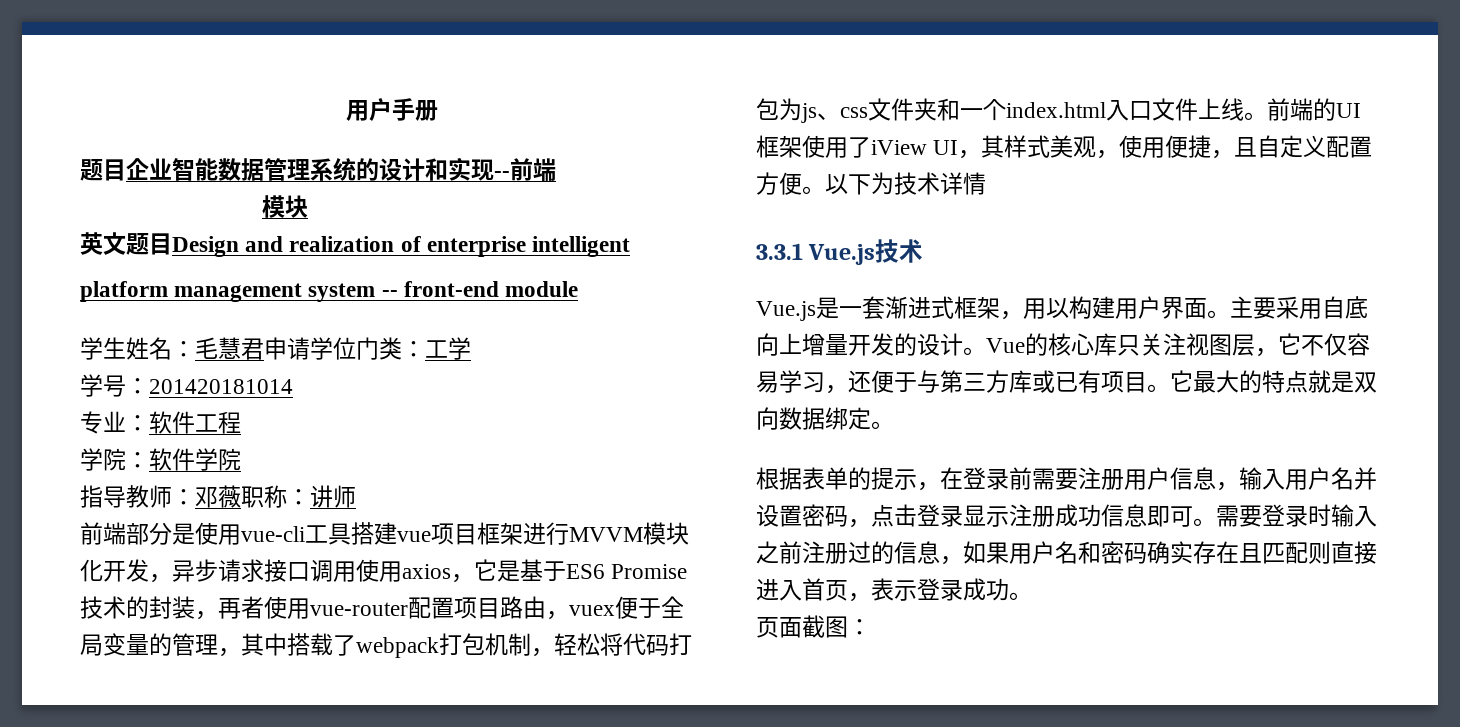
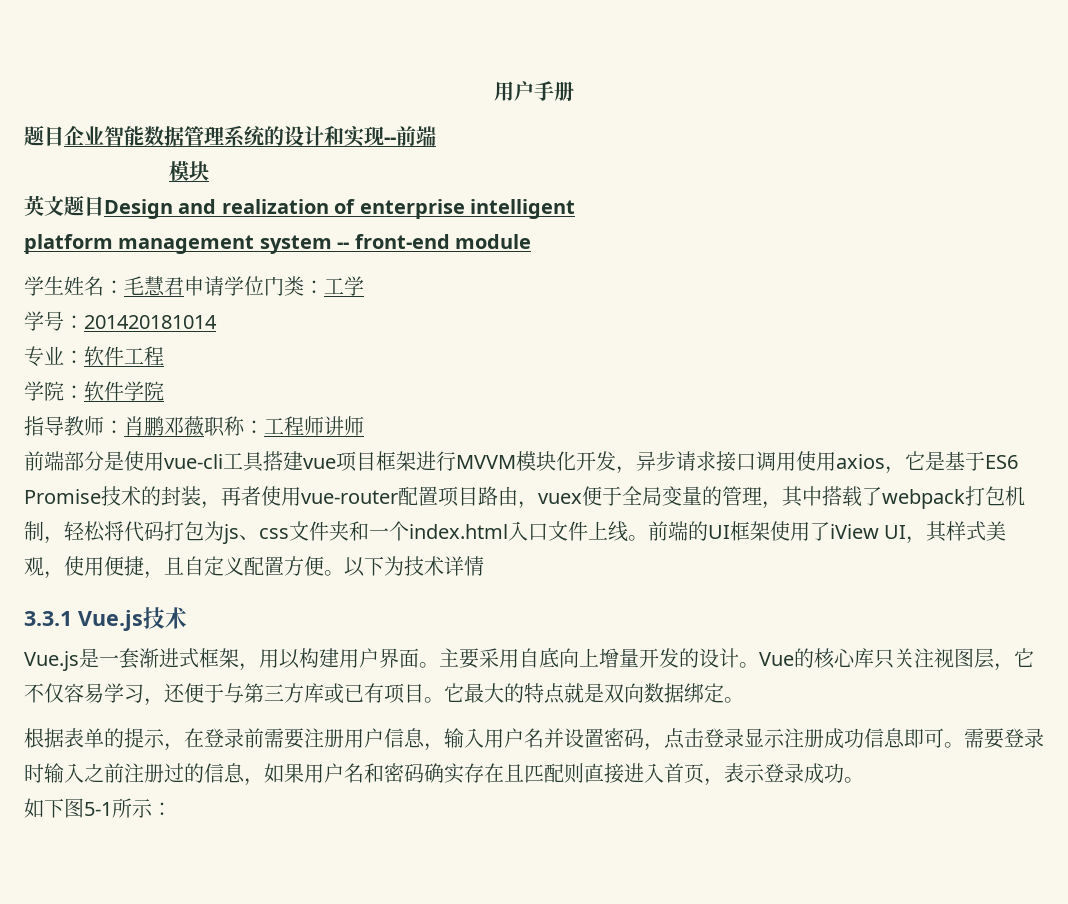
- 指导教师：邓薇职称：讲师
+ 指导教师：肖鹏邓薇职称：工程师讲师
- 页面截图：
+ 如下图5-1所示：

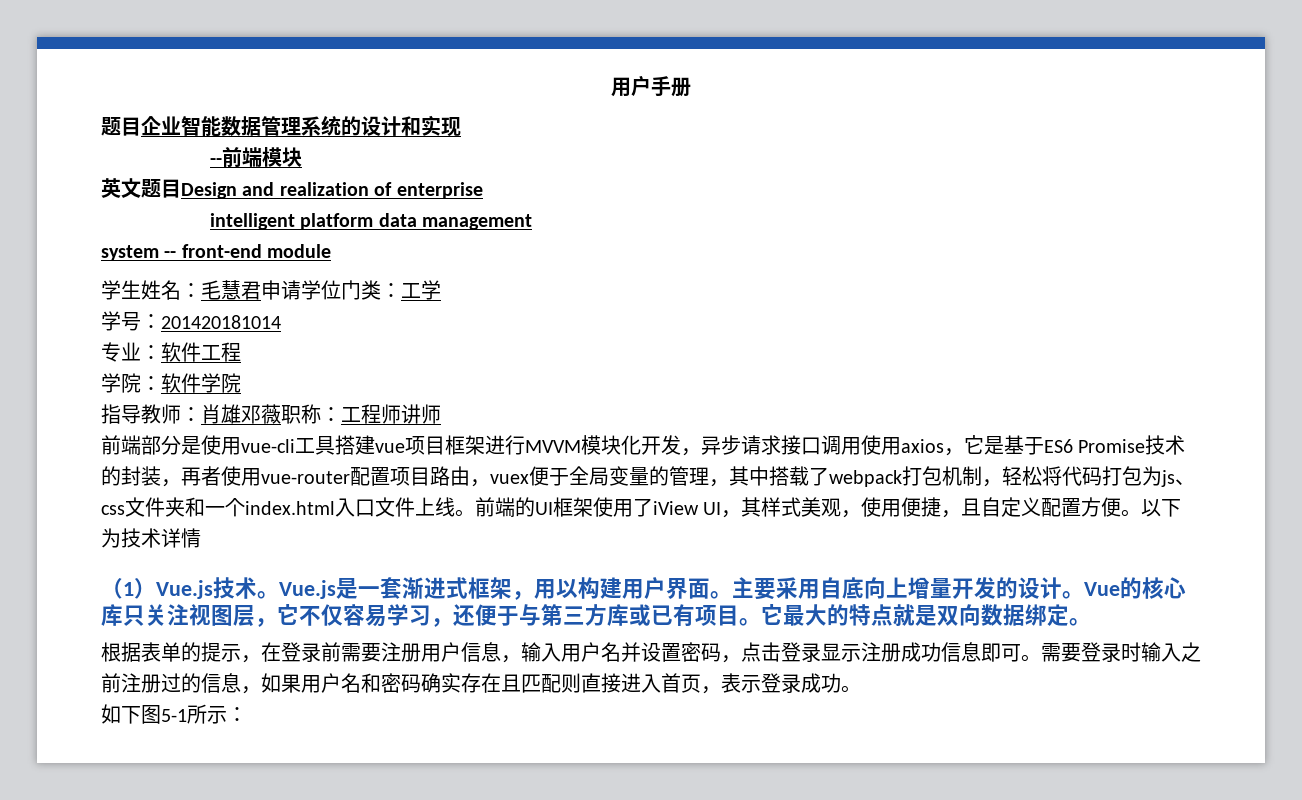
- 题目企业智能数据管理系统的设计和实现--前端
- 模块
+ 题目企业智能数据管理系统的设计和实现
+ --前端模块
- 英文题目Design and realization of enterprise intelligent
- platform management system -- front-end module
+ 英文题目Design and realization of enterprise
+ intelligent platform data management
+ system -- front-end module
- 指导教师：肖鹏邓薇职称：工程师讲师
+ 指导教师：肖雄邓薇职称：工程师讲师
- 3.3.1 Vue.js技术
- Vue.js是一套渐进式框架，用以构建用户界面。
+ （1）Vue.js技术。Vue.js是一套渐进式框架，用以构建用户界面。

